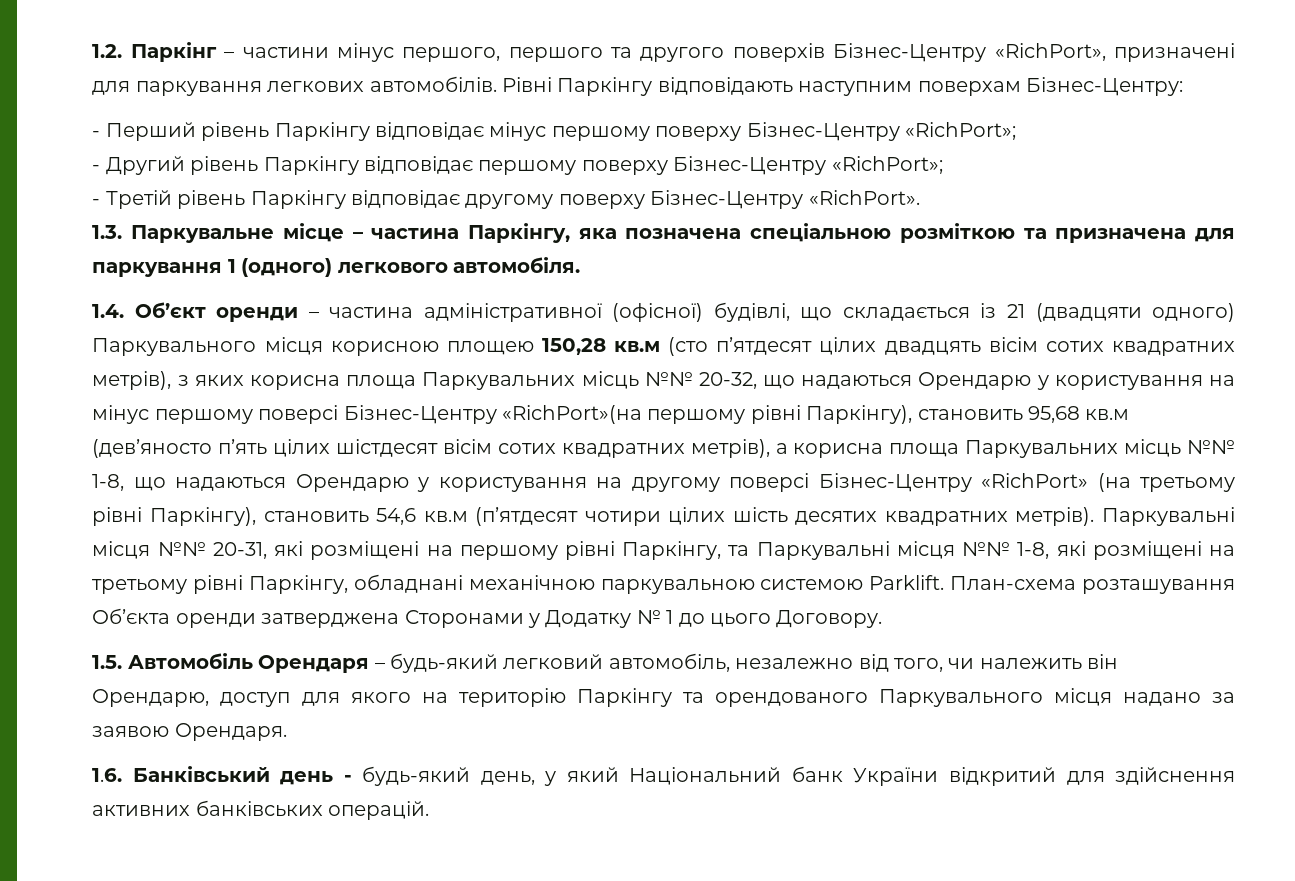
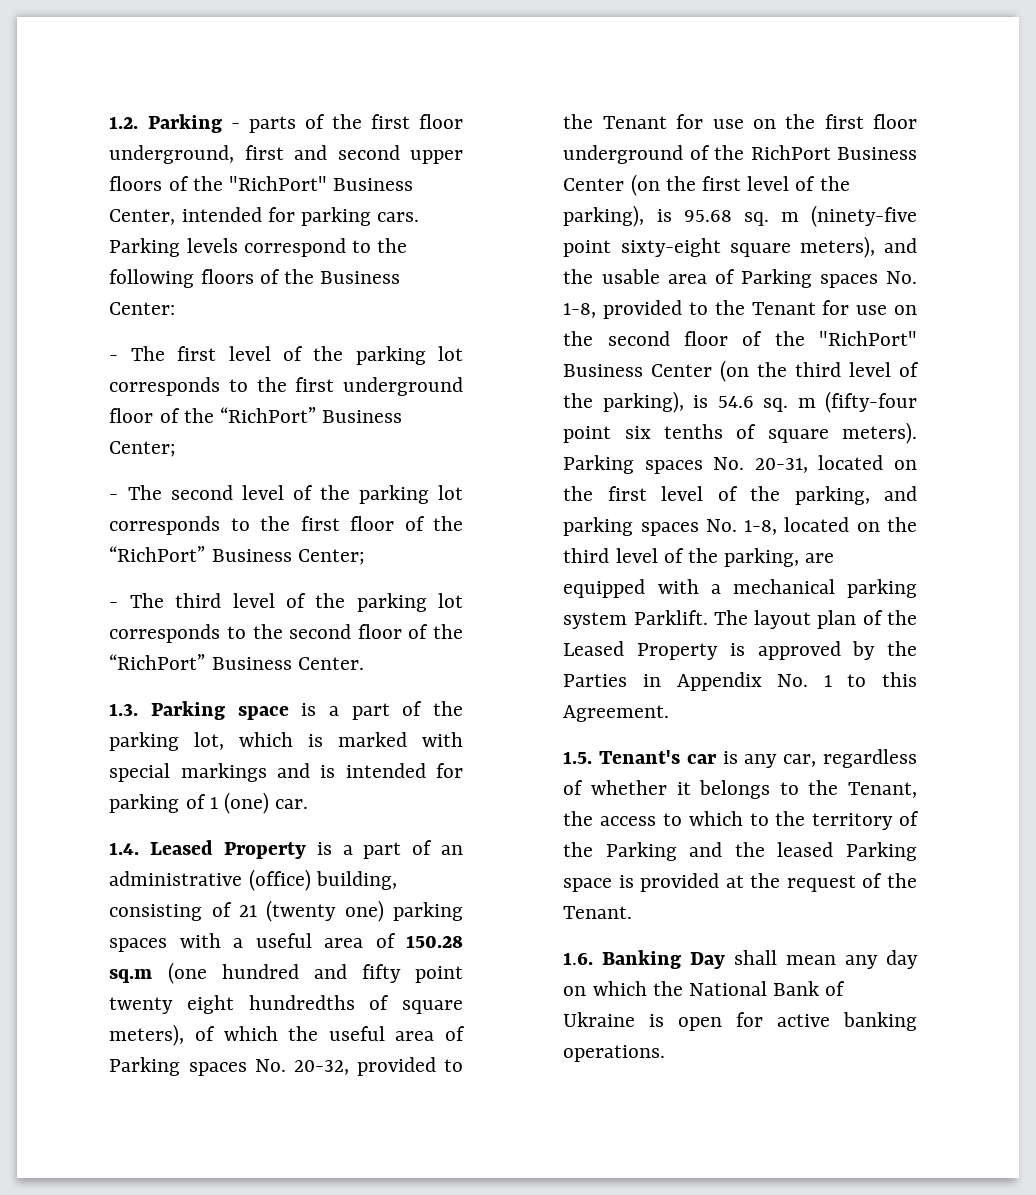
- 1.2. Паркінг – частини мінус першого, першого та другого поверхів Бізнес-Центру «RichPort», призначені для паркування легкових автомобілів. Рівні Паркінгу відповідають наступним поверхам Бізнес-Центру:
- - Перший рівень Паркінгу відповідає мінус першому поверху Бізнес-Центру «RichPort»;
- - Другий рівень Паркінгу відповідає першому поверху Бізнес-Центру «RichPort»;
- - Третій рівень Паркінгу відповідає другому поверху Бізнес-Центру «RichPort».
- 1.3. Паркувальне місце – частина Паркінгу, яка позначена спеціальною розміткою та призначена для паркування 1 (одного) легкового автомобіля.
- 1.4. Об’єкт оренди – частина адміністративної (офісної) будівлі, що складається із 21 (двадцяти одного) Паркувального місця корисною площею 150,28 кв.м (сто п’ятдесят цілих двадцять вісім сотих квадратних метрів), з яких корисна площа Паркувальних місць №№ 20-32, що надаються Орендарю у користування на мінус першому поверсі Бізнес-Центру «RichPort»(на першому рівні Паркінгу), становить 95,68 кв.м (дев’яносто п’ять цілих шістдесят вісім сотих квадратних метрів), а корисна площа Паркувальних місць №№ 1-8, що надаються Орендарю у користування на другому поверсі Бізнес-Центру «RichPort» (на третьому рівні Паркінгу), становить 54,6 кв.м (п’ятдесят чотири цілих шість десятих квадратних метрів). Паркувальні місця №№ 20-31, які розміщені на першому рівні Паркінгу, та Паркувальні місця №№ 1-8, які розміщені на третьому рівні Паркінгу, обладнані механічною паркувальною системою Parklift. План-схема розташування Об’єкта оренди затверджена Сторонами у Додатку № 1 до цього Договору.
- 1.5. Автомобіль Орендаря – будь-який легковий автомобіль, незалежно від того, чи належить він Орендарю, доступ для якого на територію Паркінгу та орендованого Паркувального місця надано за заявою Орендаря.
- 1.6. Банківський день - будь-який день, у який Національний банк України відкритий для здійснення активних банківських операцій.
+ 1.2. Parking - parts of the first floor underground, first and second upper floors of the "RichPort" Business Center, intended for parking cars. Parking levels correspond to the following floors of the Business Center:
+ - The first level of the parking lot corresponds to the first underground floor of the “RichPort” Business Center;
+ - The second level of the parking lot corresponds to the first floor of the “RichPort” Business Center;
+ - The third level of the parking lot corresponds to the second floor of the “RichPort” Business Center.
+ 1.3. Parking space is a part of the parking lot, which is marked with special markings and is intended for parking of 1 (one) car.
+ 1.4. Leased Property is a part of an administrative (office) building, consisting of 21 (twenty one) parking spaces with a useful area of 150.28 sq.m (one hundred and fifty point twenty eight hundredths of square meters), of which the useful area of Parking spaces No. 20-32, provided to the Tenant for use on the first floor underground of the RichPort Business Center (on the first level of the parking), is 95.68 sq. m (ninety-five point sixty-eight square meters), and the usable area of Parking spaces No. 1-8, provided to the Tenant for use on the second floor of the "RichPort" Business Center (on the third level of the parking), is 54.6 sq. m (fifty-four point six tenths of square meters). Parking spaces No. 20-31, located on the first level of the parking, and parking spaces No. 1-8, located on the third level of the parking, are equipped with a mechanical parking system Parklift. The layout plan of the Leased Property is approved by the Parties in Appendix No. 1 to this Agreement.
+ 1.5. Tenant's car is any car, regardless of whether it belongs to the Tenant, the access to which to the territory of the Parking and the leased Parking space is provided at the request of the Tenant.
+ 1.6. Banking Day shall mean any day on which the National Bank of Ukraine is open for active banking operations.

